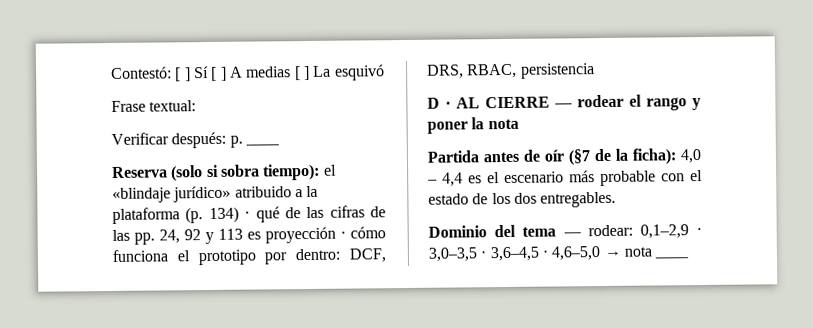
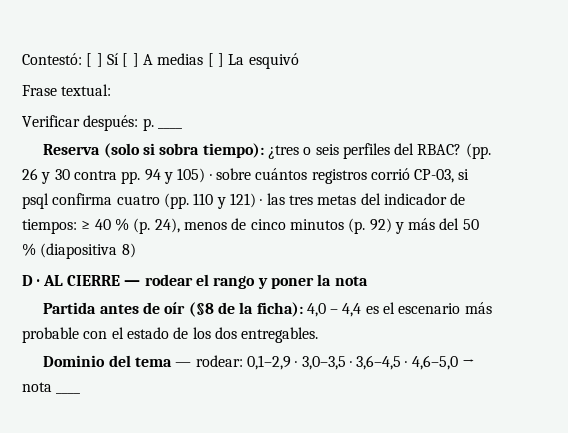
- Reserva (solo si sobra tiempo): el «blindaje jurídico» atribuido a la plataforma (p. 134) · qué de las cifras de las pp. 24, 92 y 113 es proyección · cómo funciona el prototipo por dentro: DCF, DRS, RBAC, persistencia
+ Reserva (solo si sobra tiempo): ¿tres o seis perfiles del RBAC? (pp. 26 y 30 contra pp. 94 y 105) · sobre cuántos registros corrió CP-03, si psql confirma cuatro (pp. 110 y 121) · las tres metas del indicador de tiempos: ≥ 40 % (p. 24), menos de cinco minutos (p. 92) y más del 50 % (diapositiva 8)
- Partida antes de oír (§7 de la ficha): 4,0 – 4,4 es el escenario más probable con el estado de los dos entregables.
+ Partida antes de oír (§8 de la ficha): 4,0 – 4,4 es el escenario más probable con el estado de los dos entregables.

